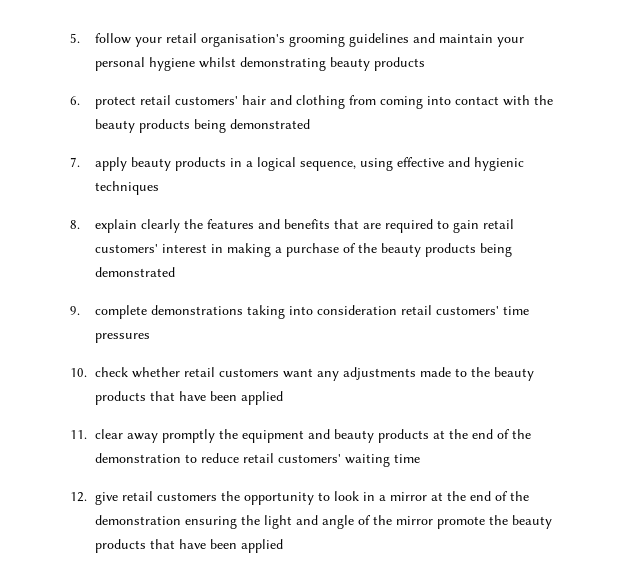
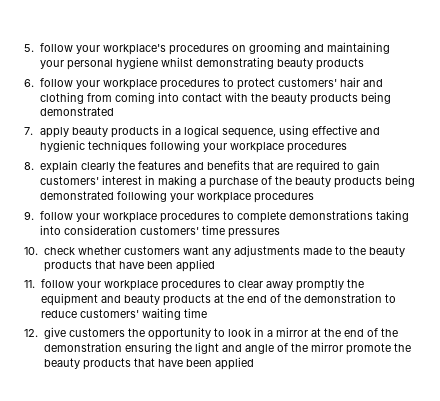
- 5. follow your retail organisation's grooming guidelines and maintain your personal hygiene whilst demonstrating beauty products
+ 5. follow your workplace's procedures on grooming and maintaining your personal hygiene whilst demonstrating beauty products
- 6. protect retail customers' hair and clothing from coming into contact with the beauty products being demonstrated
+ 6. follow your workplace procedures to protect customers' hair and clothing from coming into contact with the beauty products being demonstrated
- 7. apply beauty products in a logical sequence, using effective and hygienic techniques
+ 7. apply beauty products in a logical sequence, using effective and hygienic techniques following your workplace procedures
- 8. explain clearly the features and benefits that are required to gain retail customers' interest in making a purchase of the beauty products being demonstrated
- 9. complete demonstrations taking into consideration retail customers' time pressures
+ 8. explain clearly the features and benefits that are required to gain customers' interest in making a purchase of the beauty products being demonstrated following your workplace procedures
+ 9. follow your workplace procedures to complete demonstrations taking into consideration customers' time pressures
- 10. check whether retail customers want any adjustments made to the beauty products that have been applied
+ 10. check whether customers want any adjustments made to the beauty products that have been applied
- 11. clear away promptly the equipment and beauty products at the end of the demonstration to reduce retail customers' waiting time
+ 11. follow your workplace procedures to clear away promptly the equipment and beauty products at the end of the demonstration to reduce customers' waiting time
- 12. give retail customers the opportunity to look in a mirror at the end of the demonstration ensuring the light and angle of the mirror promote the beauty products that have been applied
+ 12. give customers the opportunity to look in a mirror at the end of the demonstration ensuring the light and angle of the mirror promote the beauty products that have been applied

